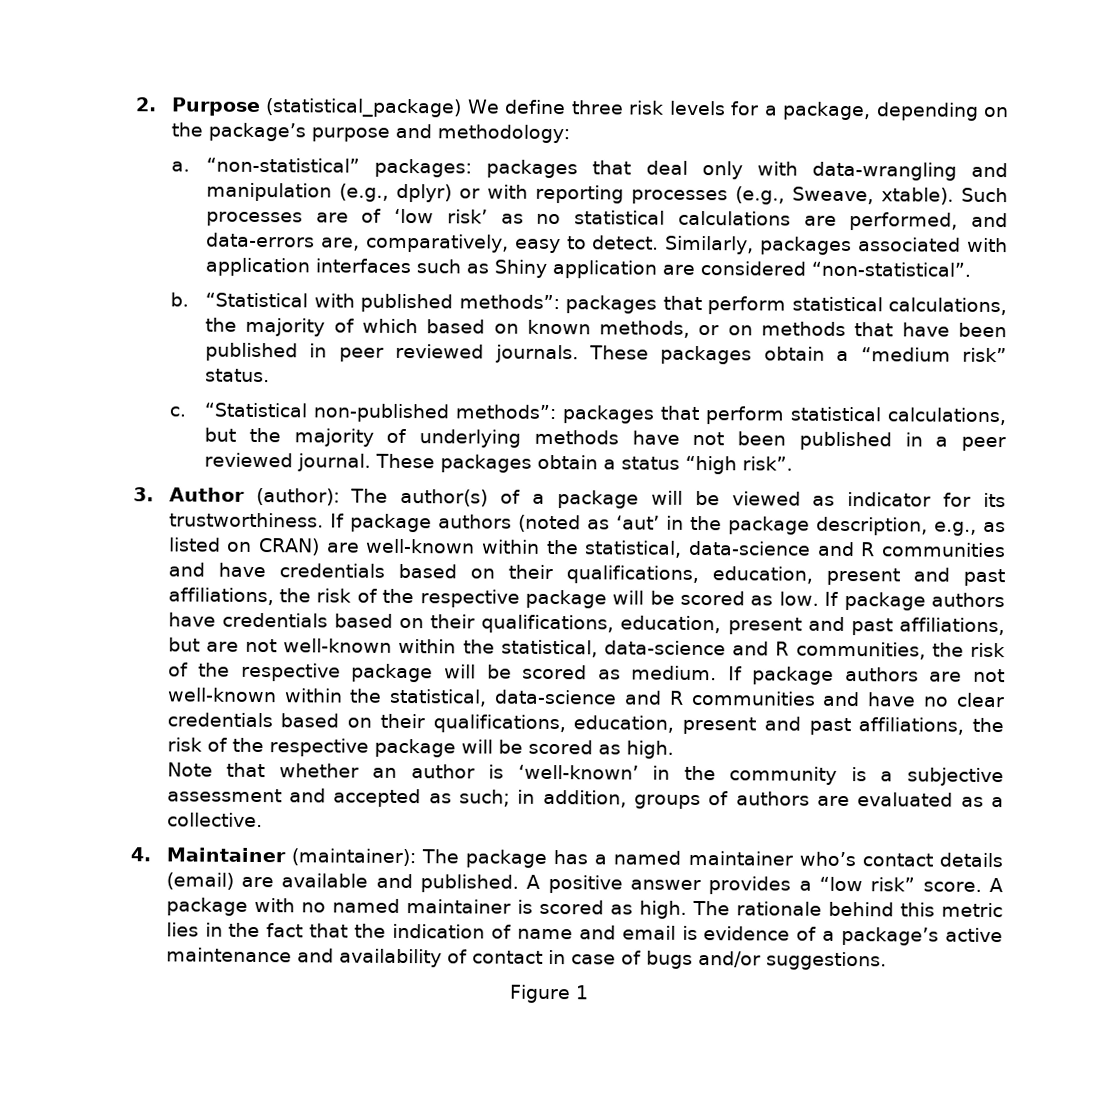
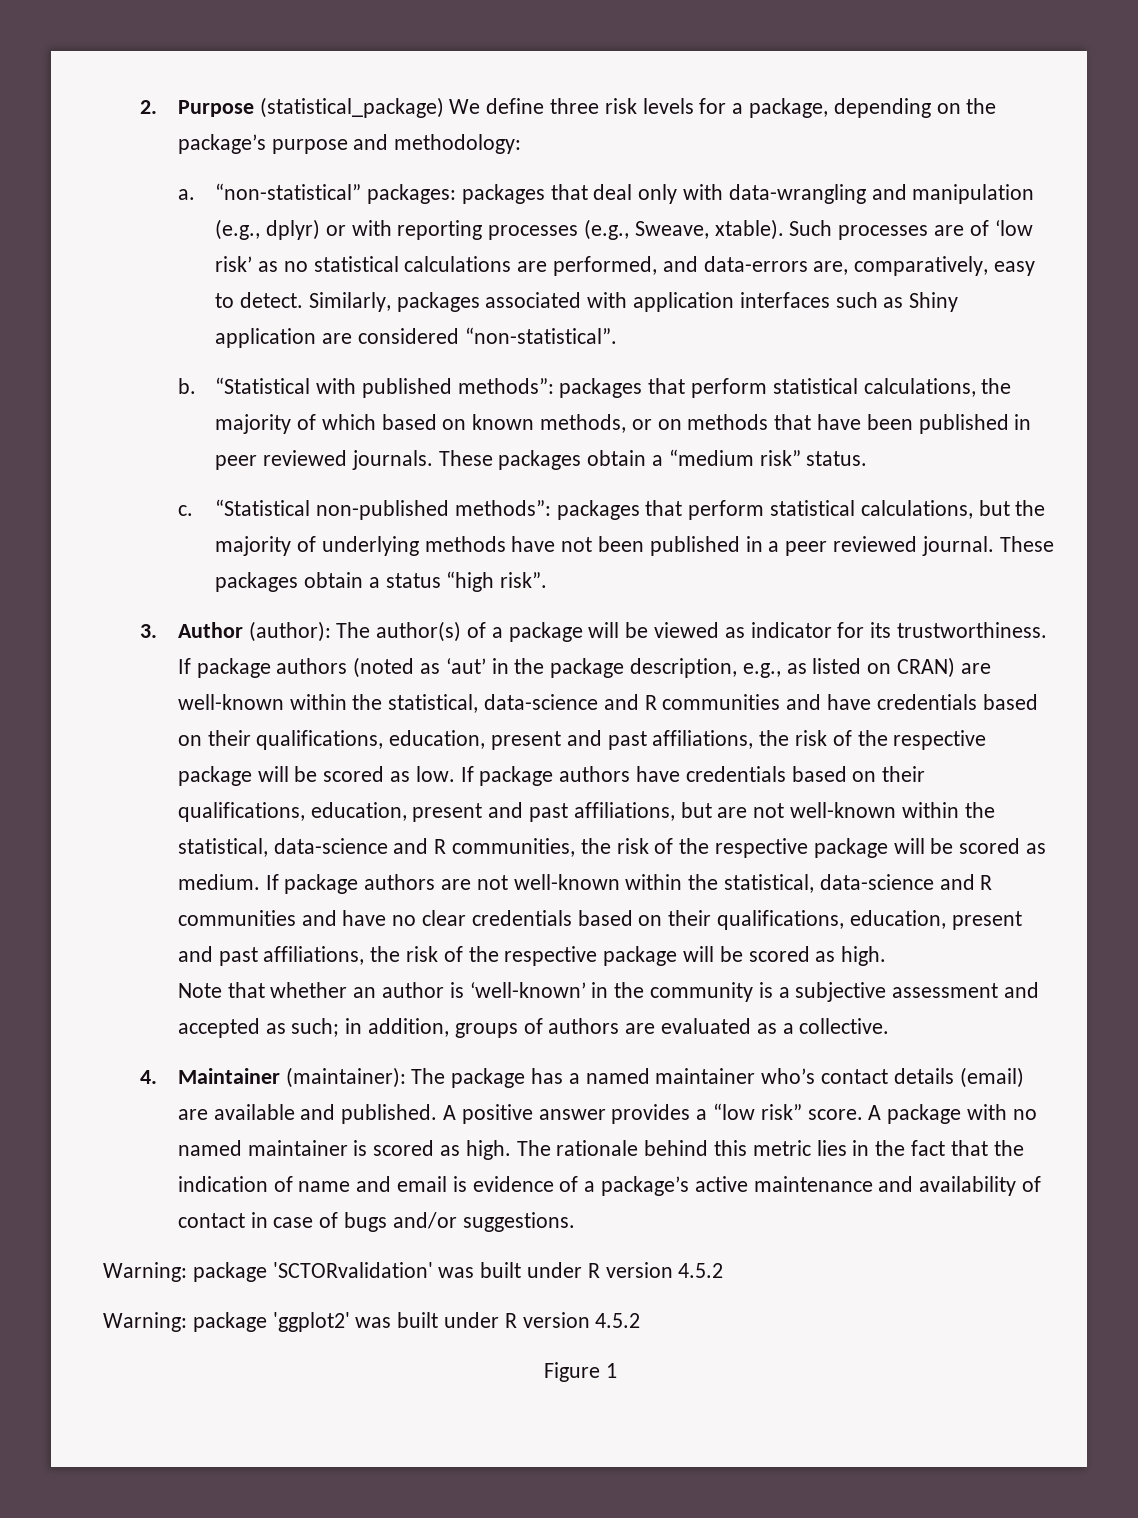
+ Warning: package 'SCTORvalidation' was built under R version 4.5.2
+ Warning: package 'ggplot2' was built under R version 4.5.2

